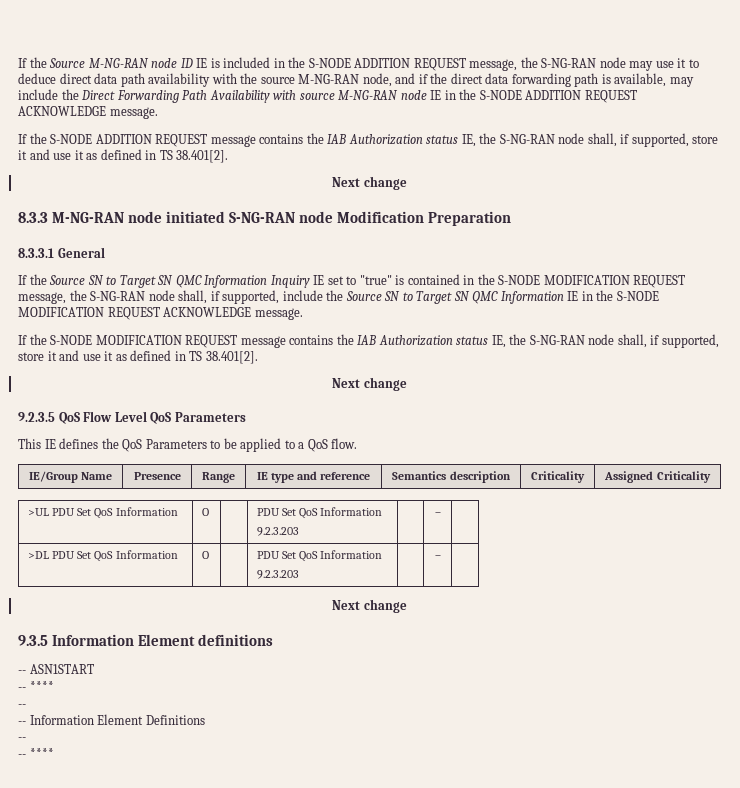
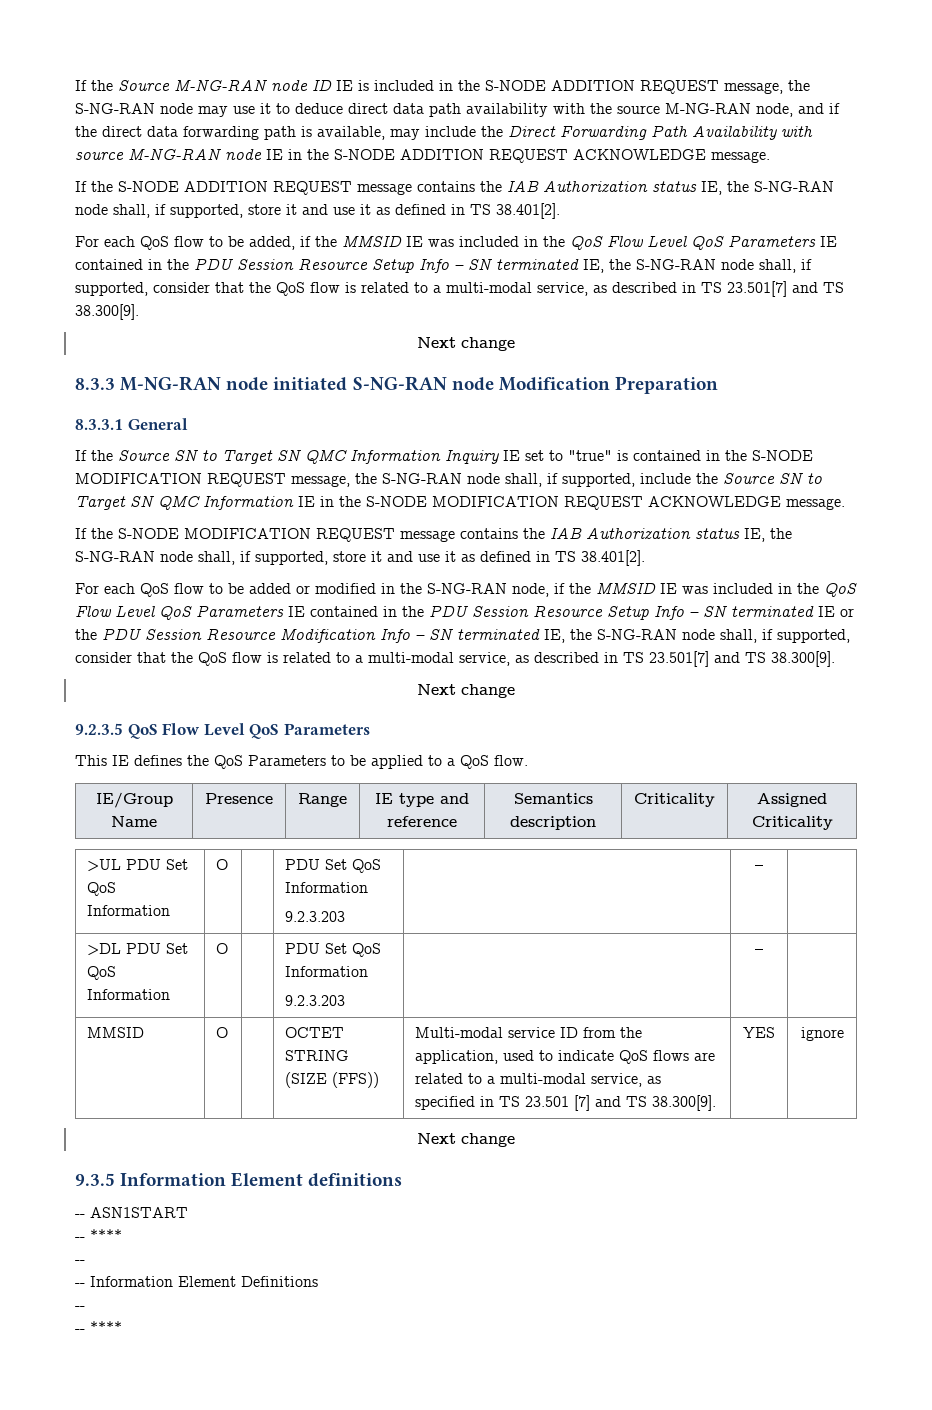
+ For each QoS flow to be added, if the MMSID IE was included in the QoS Flow Level QoS Parameters IE contained in the PDU Session Resource Setup Info – SN terminated IE, the S-NG-RAN node shall, if supported, consider that the QoS flow is related to a multi-modal service, as described in TS 23.501[7] and TS 38.300[9].
+ For each QoS flow to be added or modified in the S-NG-RAN node, if the MMSID IE was included in the QoS Flow Level QoS Parameters IE contained in the PDU Session Resource Setup Info – SN terminated IE or the PDU Session Resource Modification Info – SN terminated IE, the S-NG-RAN node shall, if supported, consider that the QoS flow is related to a multi-modal service, as described in TS 23.501[7] and TS 38.300[9].
+ MMSID | O | | OCTET STRING (SIZE (FFS)) | Multi-modal service ID from the application, used to indicate QoS flows are related to a multi-modal service, as specified in TS 23.501 [7] and TS 38.300[9]. | YES | ignore

